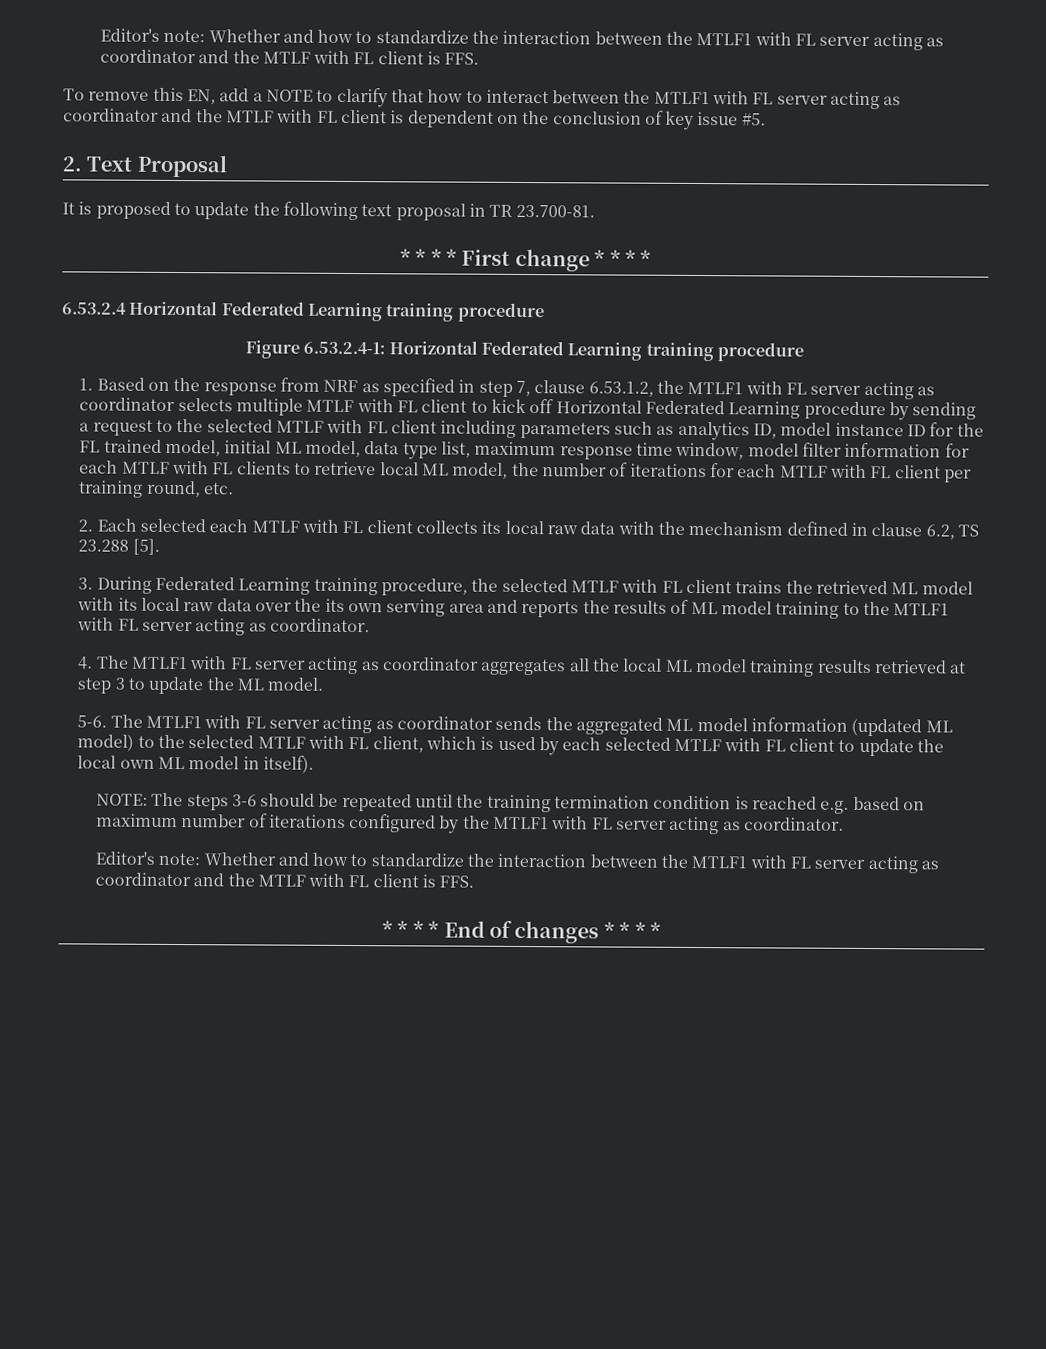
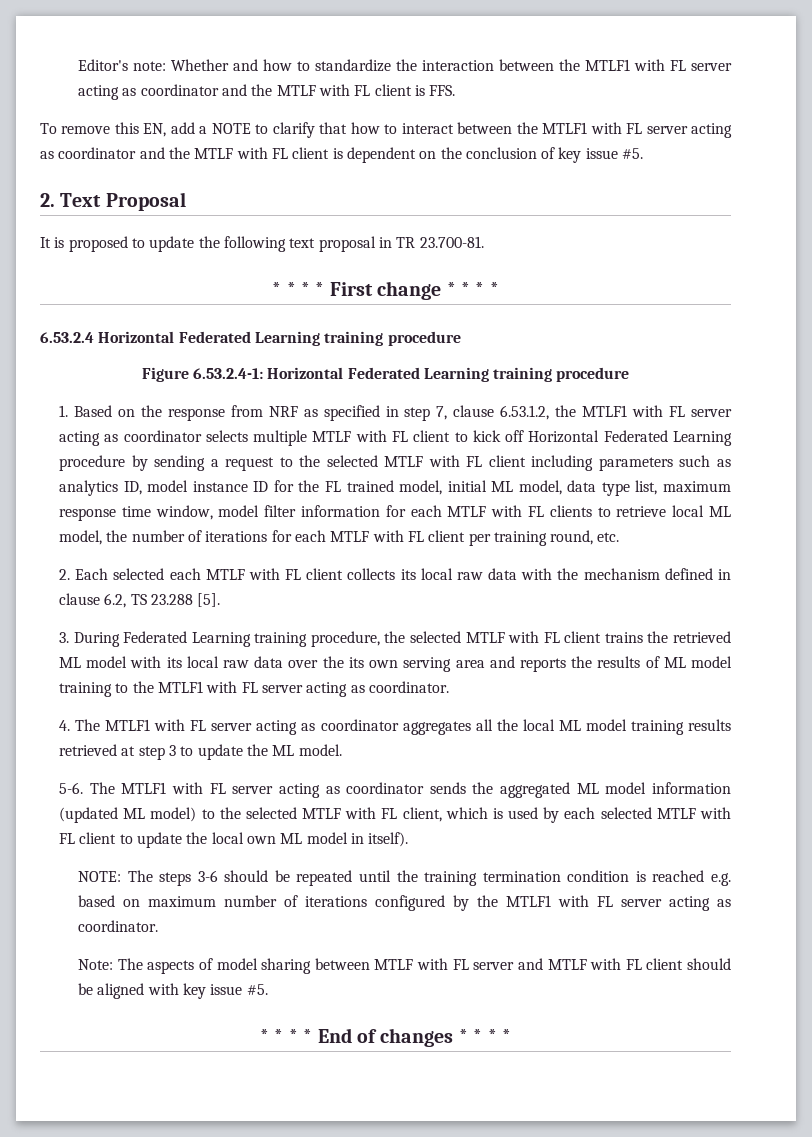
  NOTE: The steps 3-6 should be repeated until the training termination condition is reached e.g. based on maximum number of iterations configured by the MTLF1 with FL server acting as coordinator.
- Editor's note: Whether and how to standardize the interaction between the MTLF1 with FL server acting as coordinator and the MTLF with FL client is FFS.
+ Note: The aspects of model sharing between MTLF with FL server and MTLF with FL client should be aligned with key issue #5.

